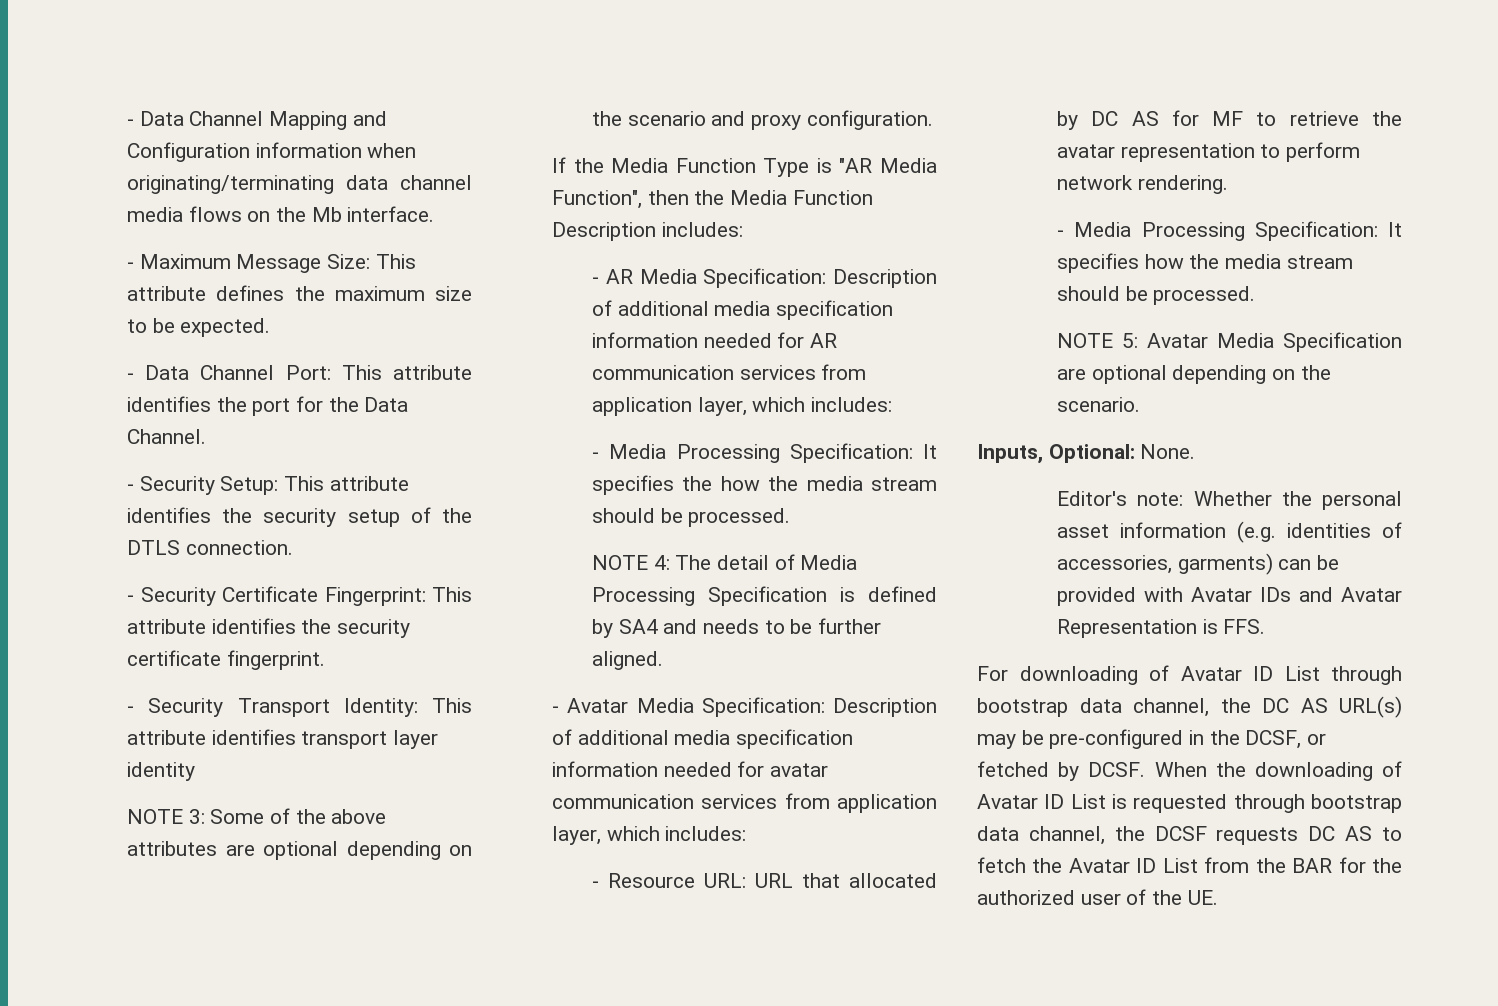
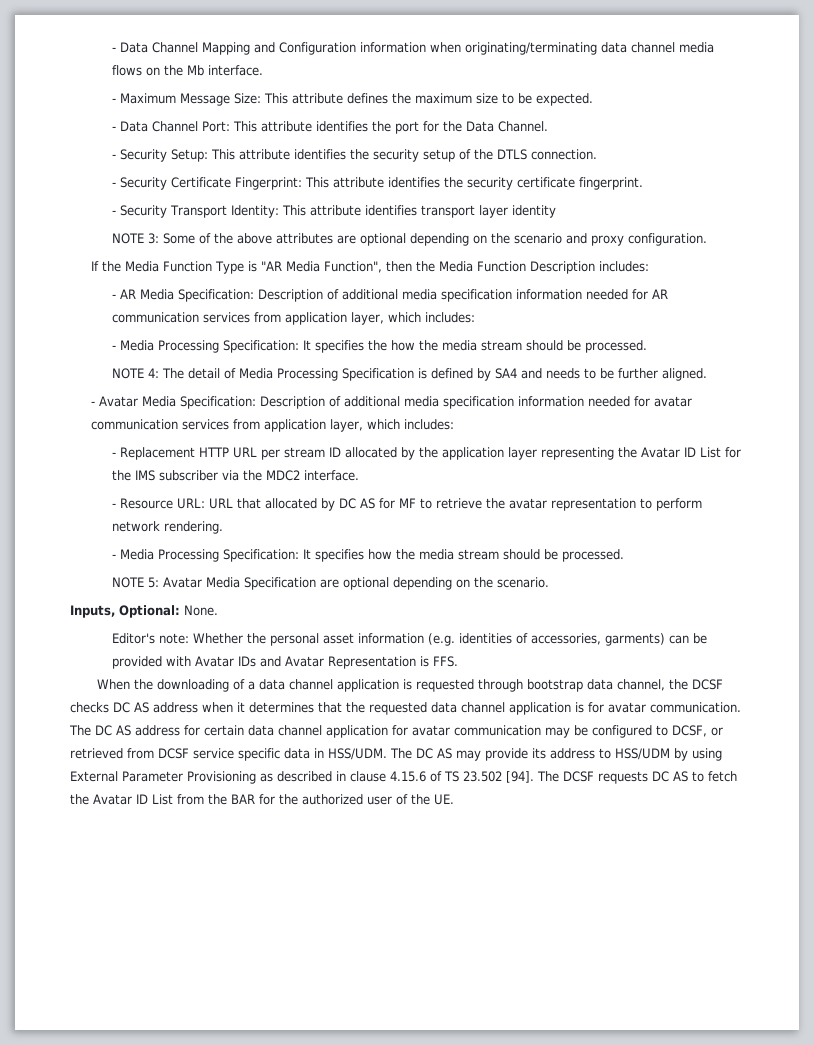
+ - Replacement HTTP URL per stream ID allocated by the application layer representing the Avatar ID List for the IMS subscriber via the MDC2 interface.
- For downloading of Avatar ID List through bootstrap data channel, the DC AS URL(s) may be pre-configured in the DCSF, or fetched by DCSF. When the downloading of Avatar ID List is requested through bootstrap data channel, the DCSF requests DC AS to fetch the Avatar ID List from the BAR for the authorized user of the UE.
+ When the downloading of a data channel application is requested through bootstrap data channel, the DCSF checks DC AS address when it determines that the requested data channel application is for avatar communication. The DC AS address for certain data channel application for avatar communication may be configured to DCSF, or retrieved from DCSF service specific data in HSS/UDM. The DC AS may provide its address to HSS/UDM by using External Parameter Provisioning as described in clause 4.15.6 of TS 23.502 [94]. The DCSF requests DC AS to fetch the Avatar ID List from the BAR for the authorized user of the UE.

